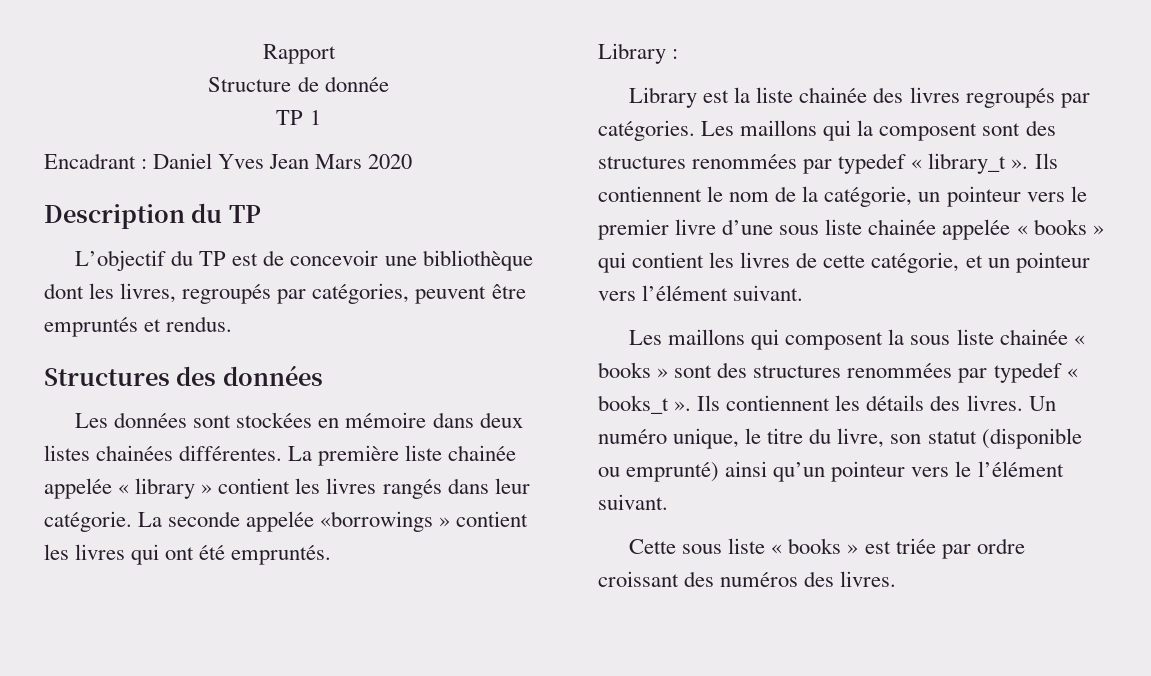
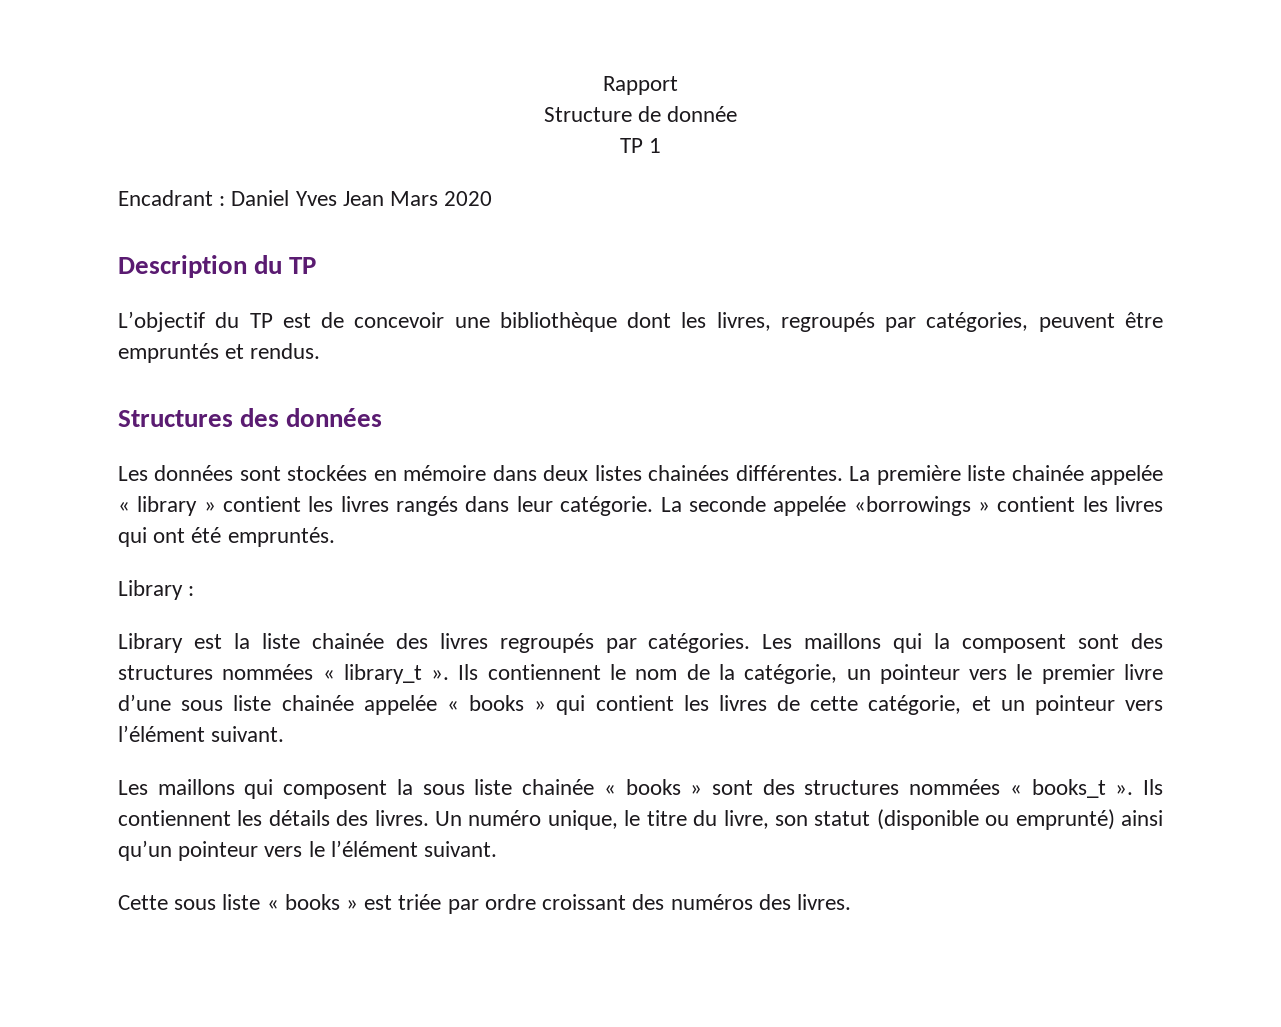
- Les maillons qui la composent sont des structures renommées par typedef « library_t ».
+ Les maillons qui la composent sont des structures nommées « library_t ».
- Les maillons qui composent la sous liste chainée « books » sont des structures renommées par typedef « books_t ».
+ Les maillons qui composent la sous liste chainée « books » sont des structures nommées « books_t ».

